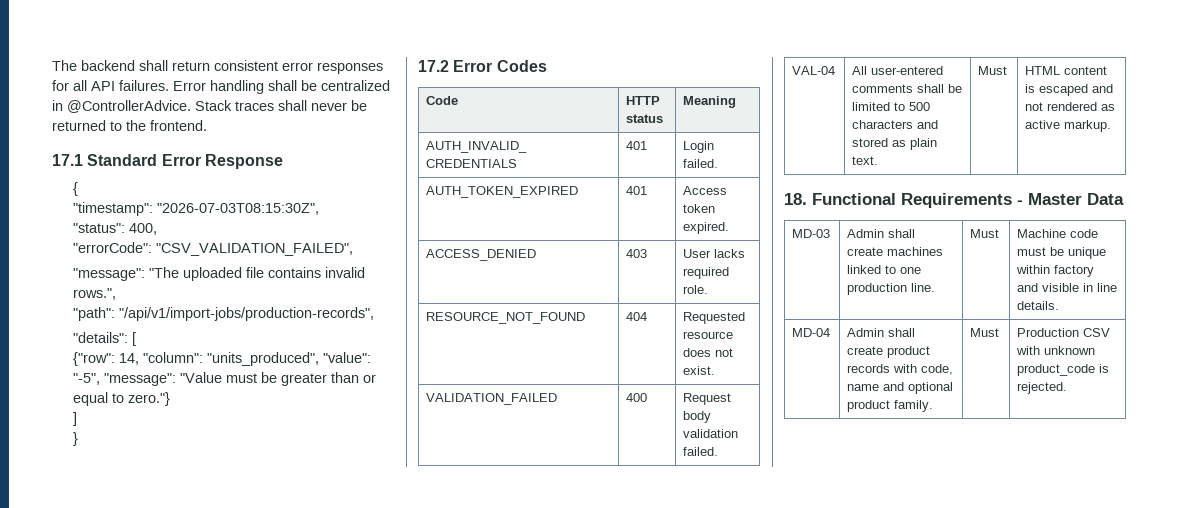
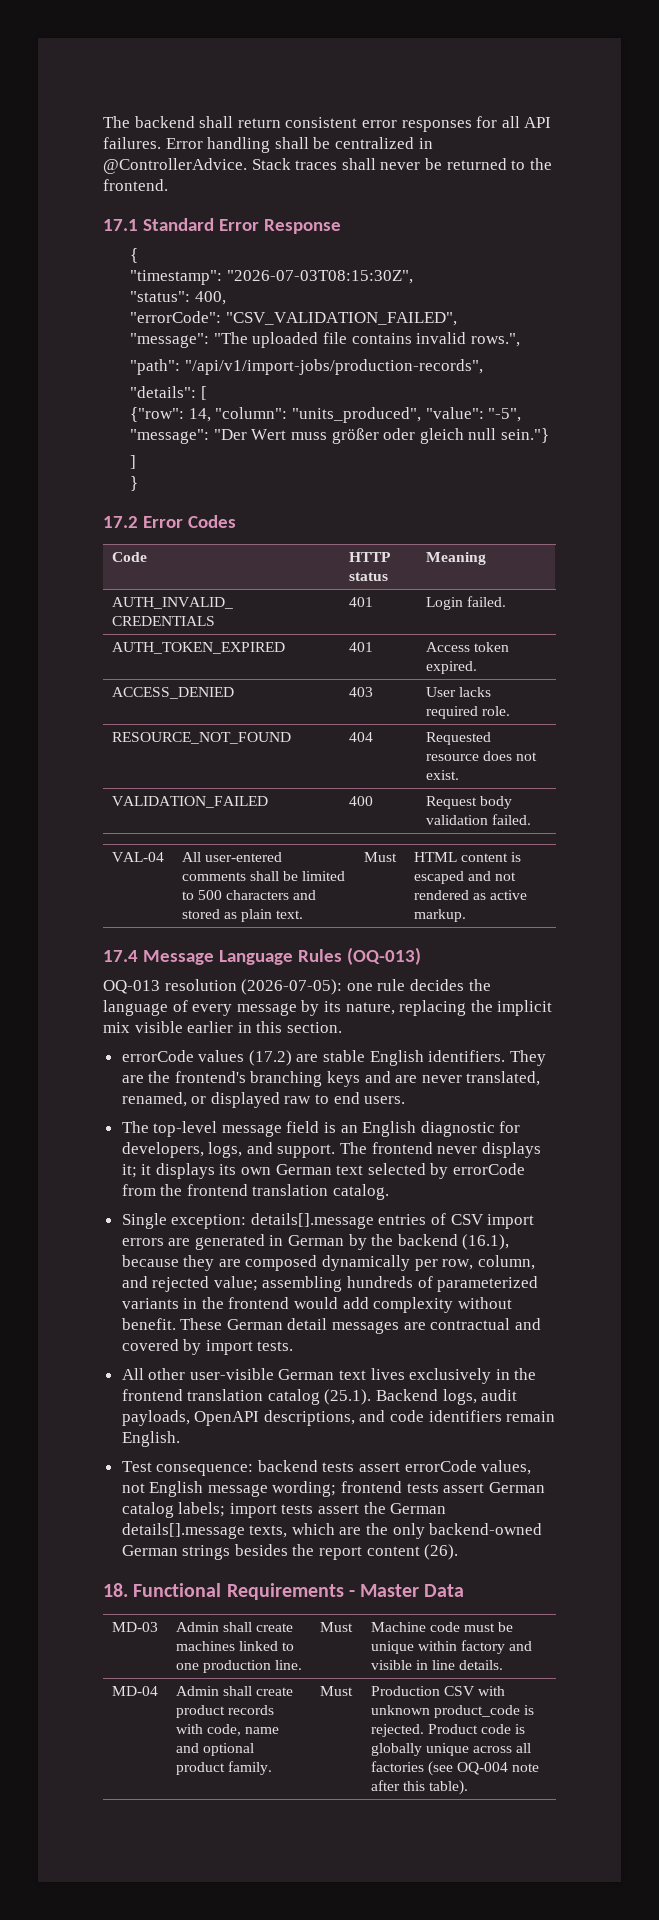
- {"row": 14, "column": "units_produced", "value": "-5", "message": "Value must be greater than or equal to zero."}
+ {"row": 14, "column": "units_produced", "value": "-5", "message": "Der Wert muss größer oder gleich null sein."}
+ 17.4 Message Language Rules (OQ-013)
+ OQ-013 resolution (2026-07-05): one rule decides the language of every message by its nature, replacing the implicit mix visible earlier in this section.
+ errorCode values (17.2) are stable English identifiers. They are the frontend's branching keys and are never translated, renamed, or displayed raw to end users.
+ The top-level message field is an English diagnostic for developers, logs, and support. The frontend never displays it; it displays its own German text selected by errorCode from the frontend translation catalog.
+ Single exception: details[].message entries of CSV import errors are generated in German by the backend (16.1), because they are composed dynamically per row, column, and rejected value; assembling hundreds of parameterized variants in the frontend would add complexity without benefit. These German detail messages are contractual and covered by import tests.
+ All other user-visible German text lives exclusively in the frontend translation catalog (25.1). Backend logs, audit payloads, OpenAPI descriptions, and code identifiers remain English.
+ Test consequence: backend tests assert errorCode values, not English message wording; frontend tests assert German catalog labels; import tests assert the German details[].message texts, which are the only backend-owned German strings besides the report content (26).
- MD-04 | Admin shall create product records with code, name and optional product family. | Must | Production CSV with unknown product_code is rejected.
+ MD-04 | Admin shall create product records with code, name and optional product family. | Must | Production CSV with unknown product_code is rejected. Product code is globally unique across all factories (see OQ-004 note after this table).

